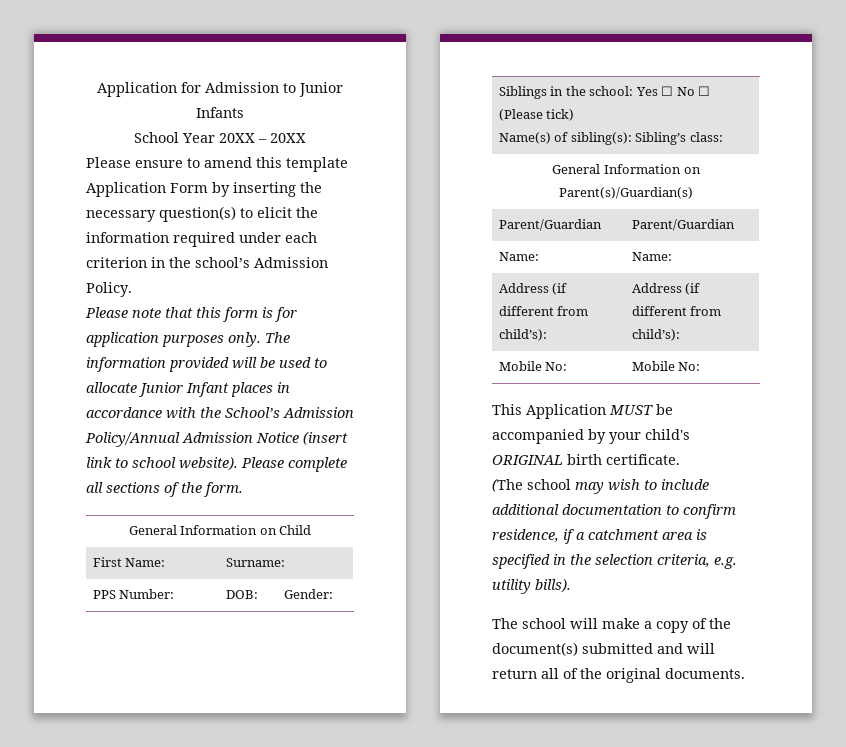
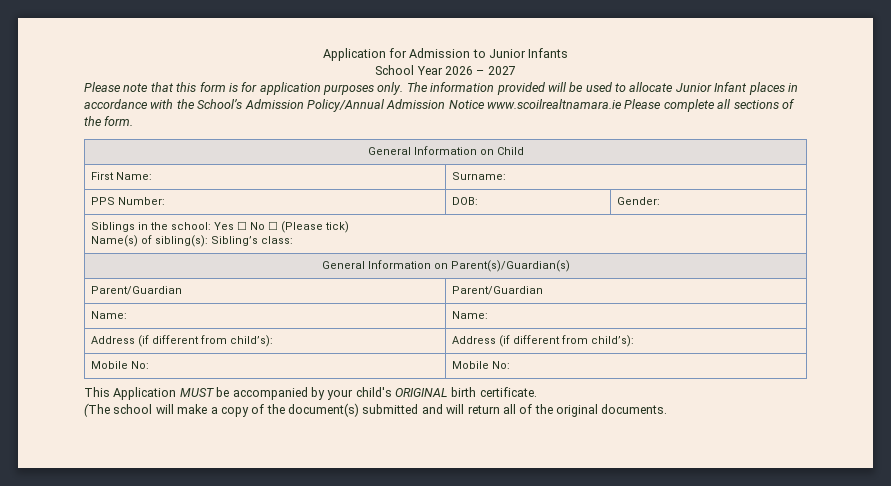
- School Year 20XX – 20XX
- Please ensure to amend this template Application Form by inserting the necessary question(s) to elicit the information required under each criterion in the school’s Admission Policy.
+ School Year 2026 – 2027
- The information provided will be used to allocate Junior Infant places in accordance with the School’s Admission Policy/Annual Admission Notice (insert link to school website). Please complete all sections of the form.
+ The information provided will be used to allocate Junior Infant places in accordance with the School’s Admission Policy/Annual Admission Notice www.scoilrealtnamara.ie Please complete all sections of the form.
- (The school may wish to include additional documentation to confirm residence, if a catchment area is specified in the selection criteria, e.g. utility bills).
- The school will make a copy of the document(s) submitted and will return all of the original documents.
+ (The school will make a copy of the document(s) submitted and will return all of the original documents.

